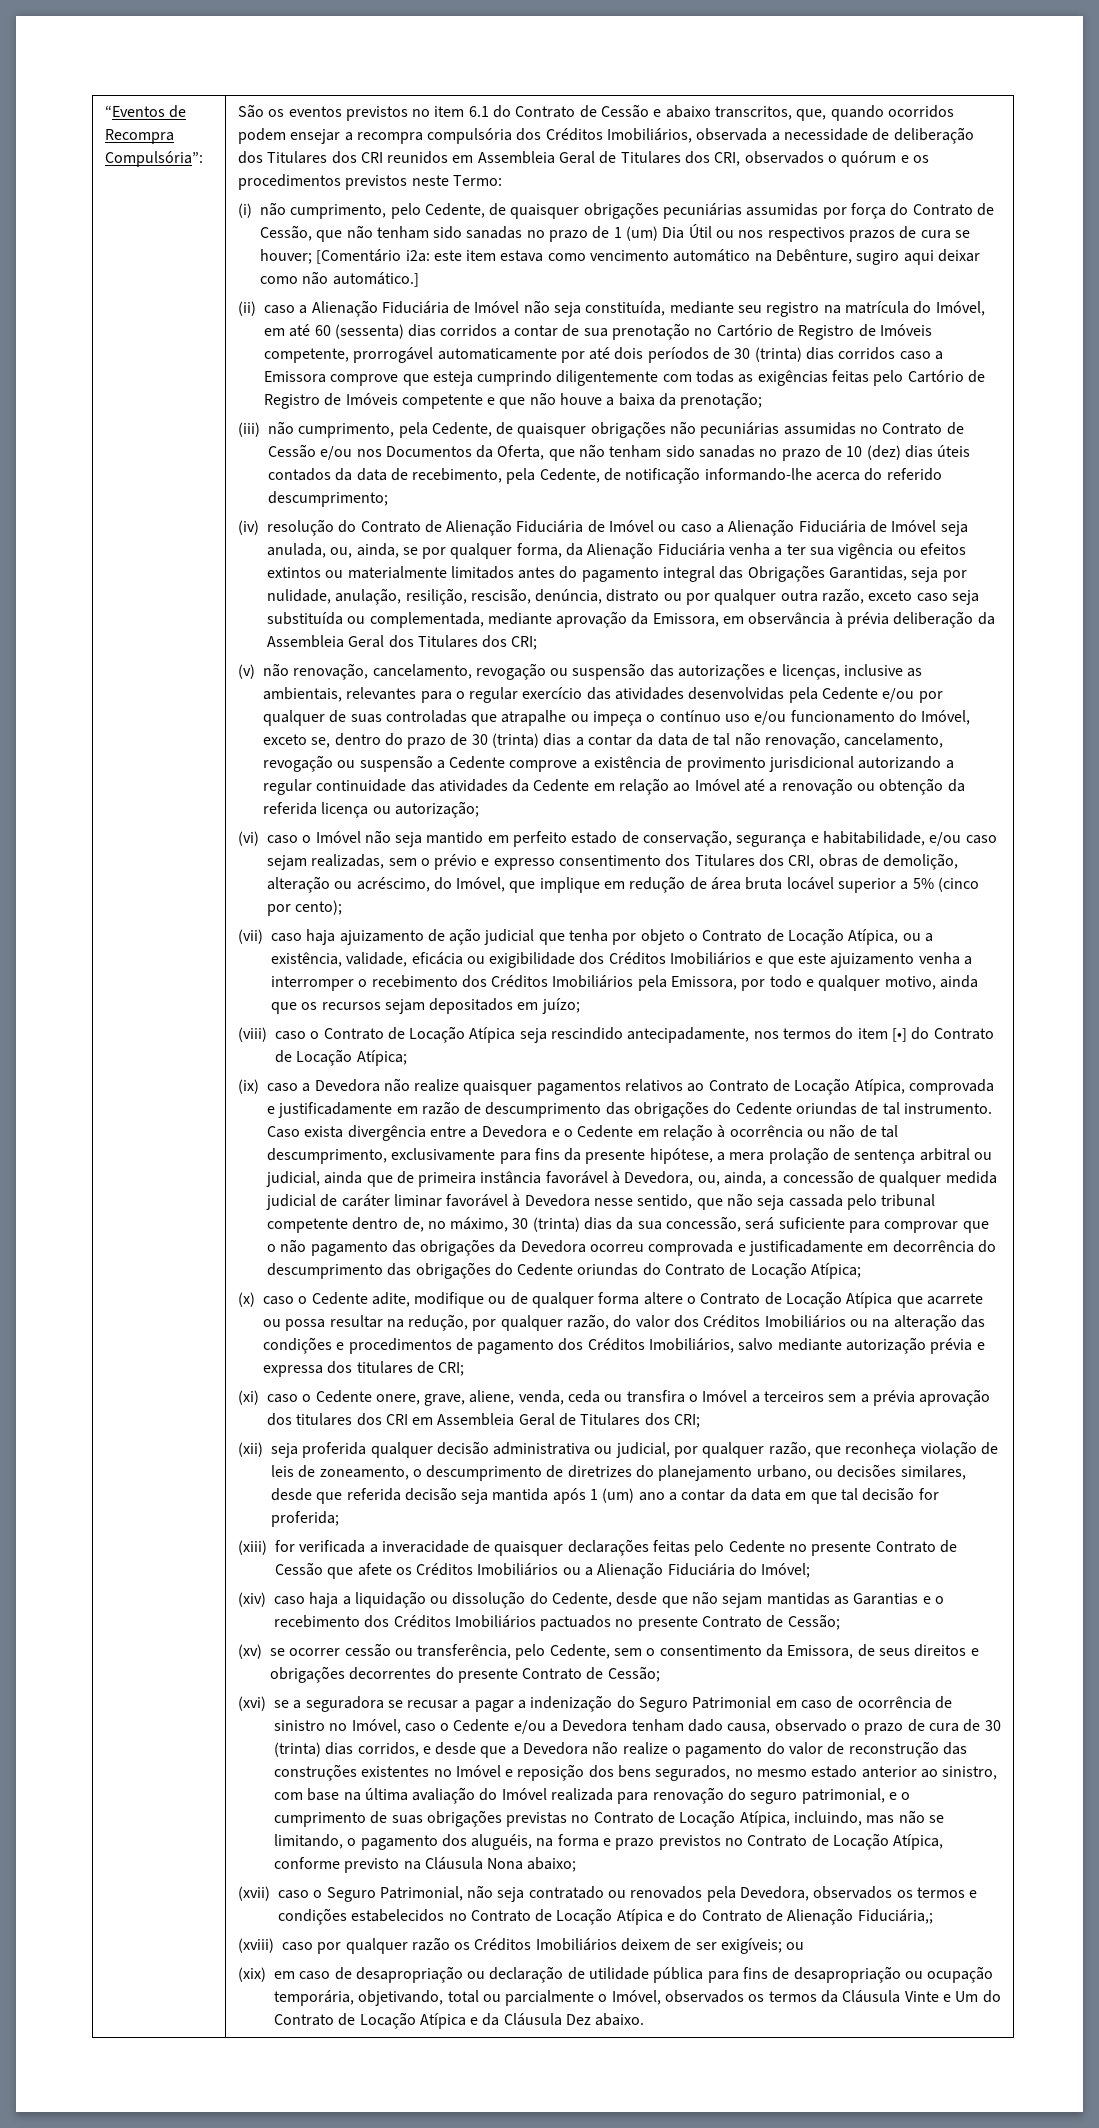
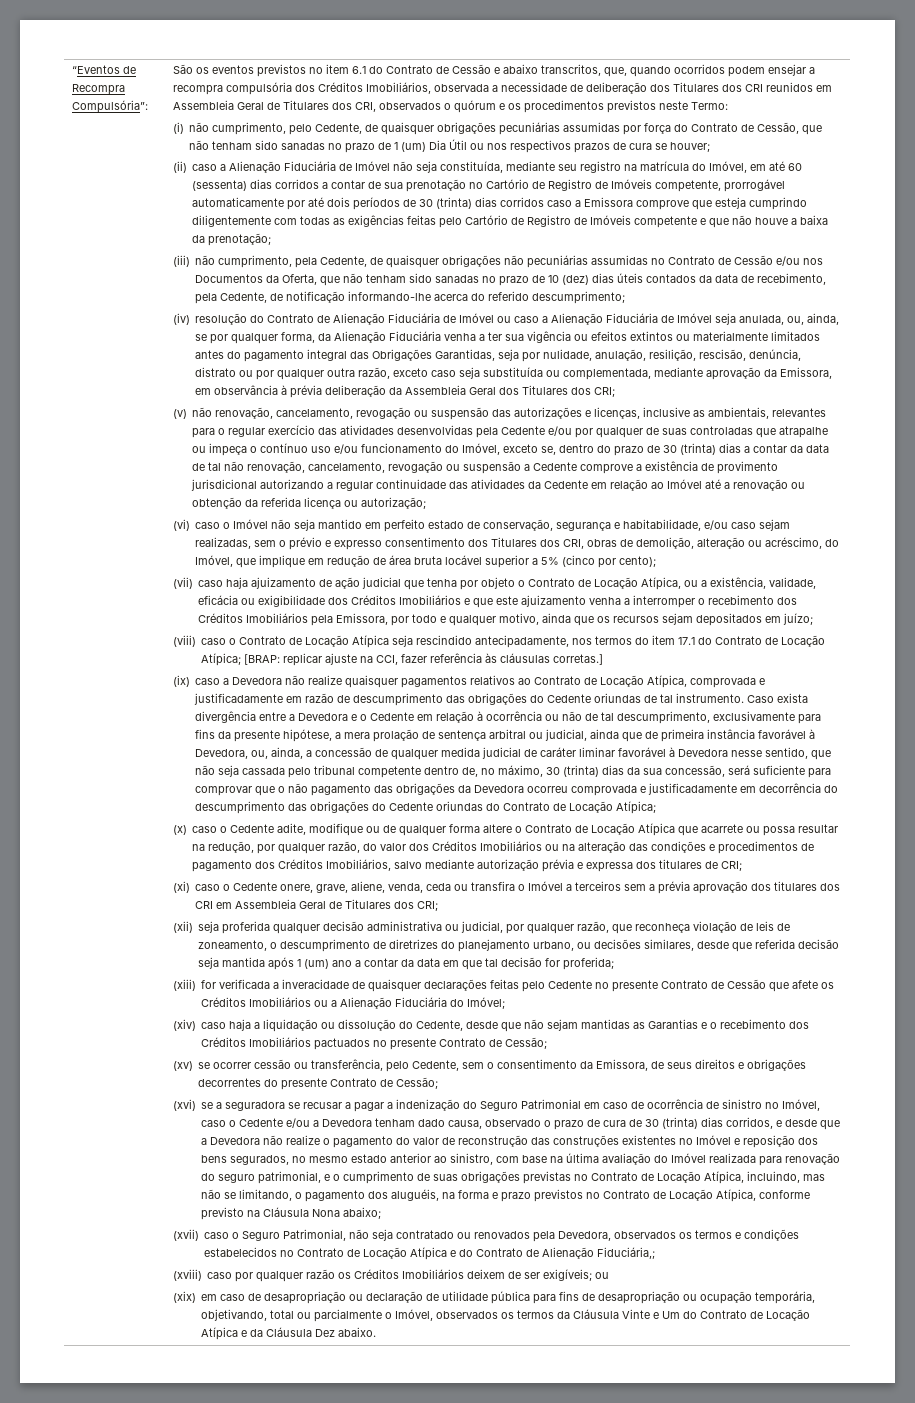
- (i) não cumprimento, pelo Cedente, de quaisquer obrigações pecuniárias assumidas por força do Contrato de Cessão, que não tenham sido sanadas no prazo de 1 (um) Dia Útil ou nos respectivos prazos de cura se houver; [Comentário i2a: este item estava como vencimento automático na Debênture, sugiro aqui deixar como não automático.]
+ (i) não cumprimento, pelo Cedente, de quaisquer obrigações pecuniárias assumidas por força do Contrato de Cessão, que não tenham sido sanadas no prazo de 1 (um) Dia Útil ou nos respectivos prazos de cura se houver;
- (viii) caso o Contrato de Locação Atípica seja rescindido antecipadamente, nos termos do item [•] do Contrato de Locação Atípica;
+ (viii) caso o Contrato de Locação Atípica seja rescindido antecipadamente, nos termos do item 17.1 do Contrato de Locação Atípica; [BRAP: replicar ajuste na CCI, fazer referência às cláusulas corretas.]

